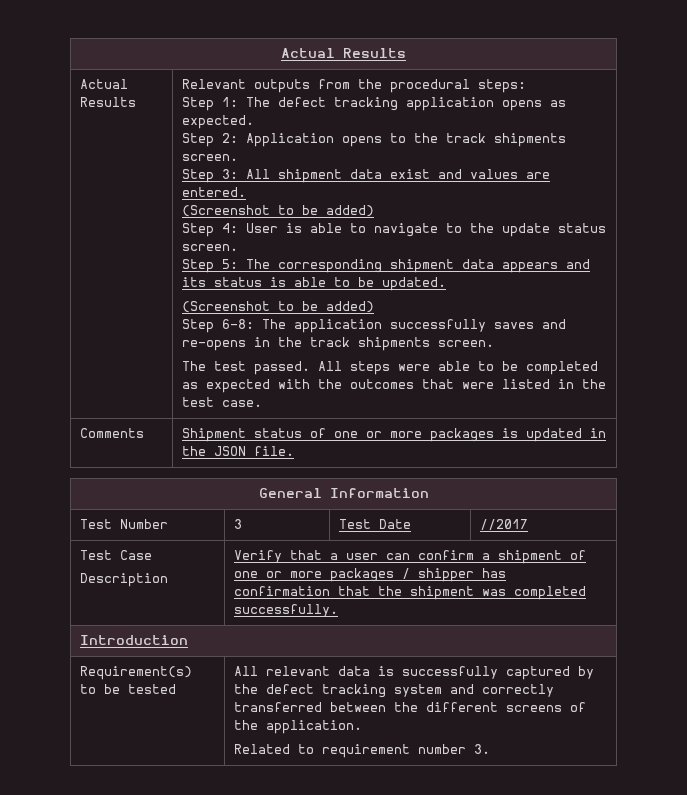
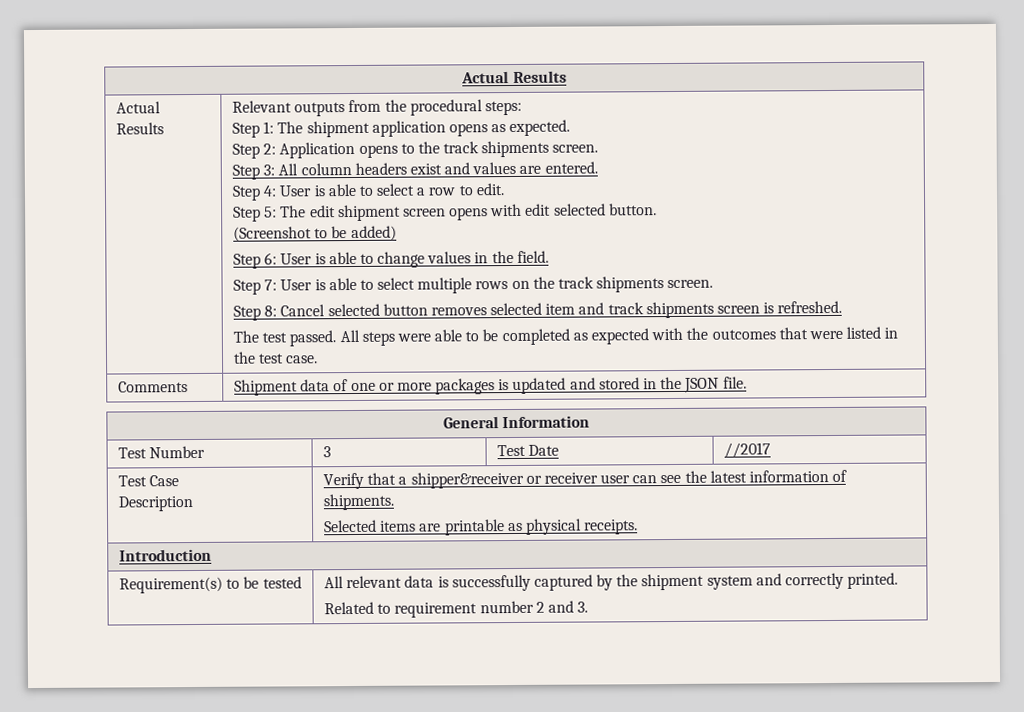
- Step 1: The defect tracking application opens as expected.
+ Step 1: The shipment application opens as expected.
- Step 3: All shipment data exist and values are entered.
+ Step 3: All column headers exist and values are entered.
+ Step 4: User is able to select a row to edit.
+ Step 5: The edit shipment screen opens with edit selected button.
  (Screenshot to be added)
- Step 4: User is able to navigate to the update status screen.
- Step 5: The corresponding shipment data appears and its status is able to be updated.
- (Screenshot to be added)
- Step 6-8: The application successfully saves and re-opens in the track shipments screen.
+ Step 6: User is able to change values in the field.
+ Step 7: User is able to select multiple rows on the track shipments screen.
+ Step 8: Cancel selected button removes selected item and track shipments screen is refreshed.
- Comments | Shipment status of one or more packages is updated in the JSON file.
+ Comments | Shipment data of one or more packages is updated and stored in the JSON file.
  Test Case
- Description | Verify that a user can confirm a shipment of one or more packages / shipper has confirmation that the shipment was completed successfully.
+ Description | Verify that a shipper&receiver or receiver user can see the latest information of shipments.
+ Selected items are printable as physical receipts.
- Requirement(s) to be tested | All relevant data is successfully captured by the defect tracking system and correctly transferred between the different screens of the application.
- Related to requirement number 3.
+ Requirement(s) to be tested | All relevant data is successfully captured by the shipment system and correctly printed.
+ Related to requirement number 2 and 3.

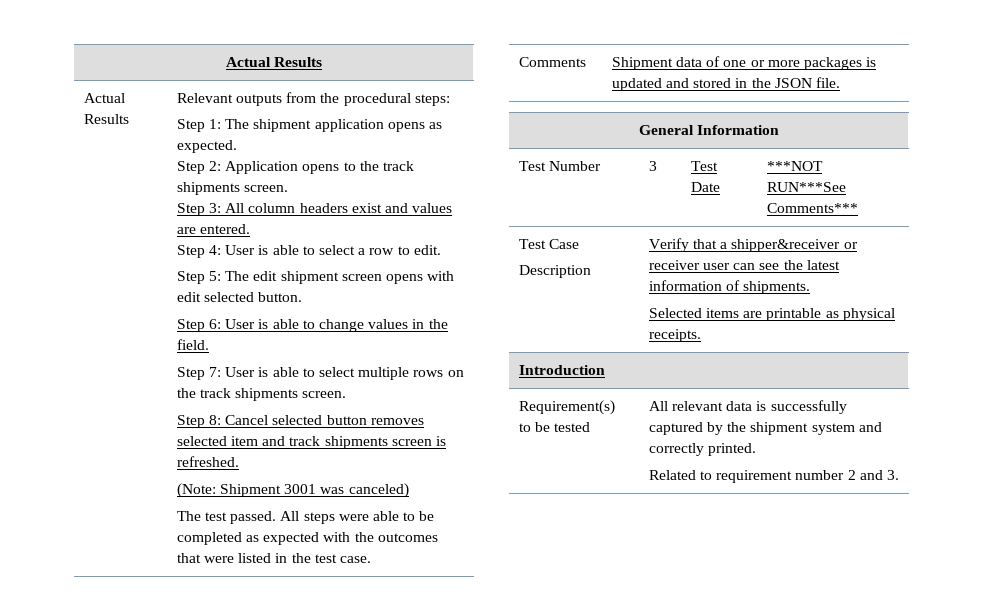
- (Screenshot to be added)
+ (Note: Shipment 3001 was canceled)
- Test Number | 3 | Test Date | //2017
+ Test Number | 3 | Test Date | ***NOT RUN***See Comments***

